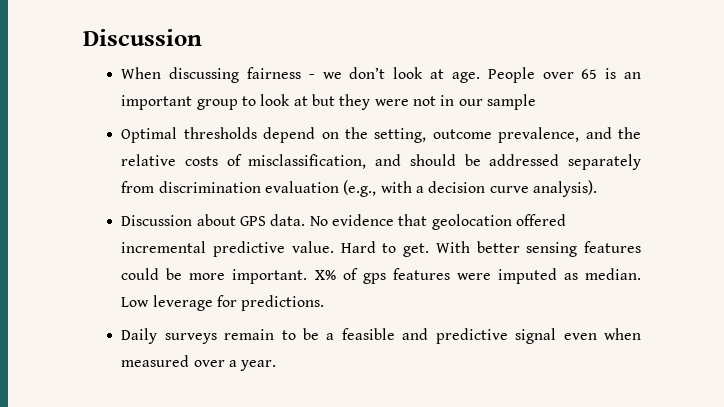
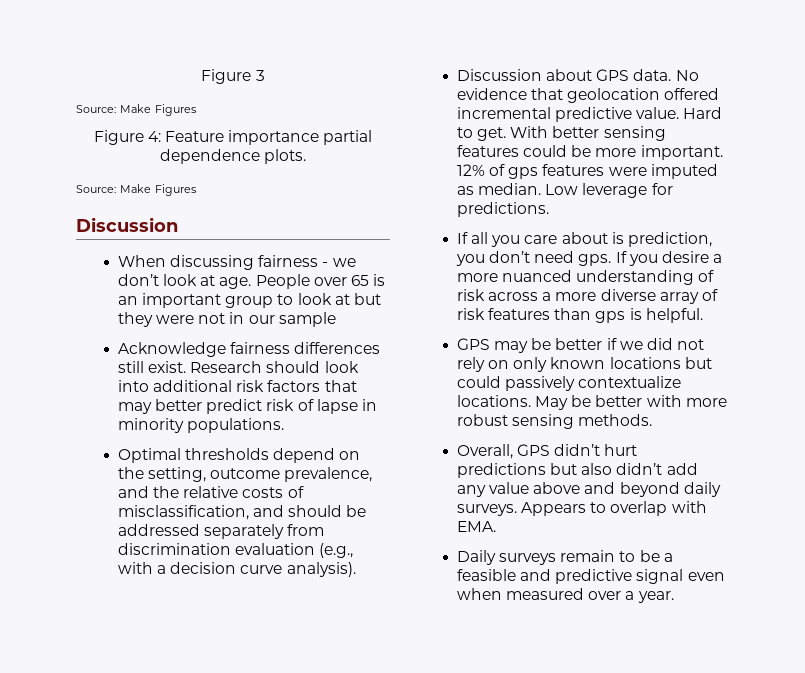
+ Figure 3
+ Source: Make Figures
+ Figure 4: Feature importance partial dependence plots.
+ Source: Make Figures
+ Acknowledge fairness differences still exist. Research should look into additional risk factors that may better predict risk of lapse in minority populations.
- X% of gps features were imputed as median.
+ 12% of gps features were imputed as median.
+ If all you care about is prediction, you don’t need gps. If you desire a more nuanced understanding of risk across a more diverse array of risk features than gps is helpful.
+ GPS may be better if we did not rely on only known locations but could passively contextualize locations. May be better with more robust sensing methods.
+ Overall, GPS didn’t hurt predictions but also didn’t add any value above and beyond daily surveys. Appears to overlap with EMA.

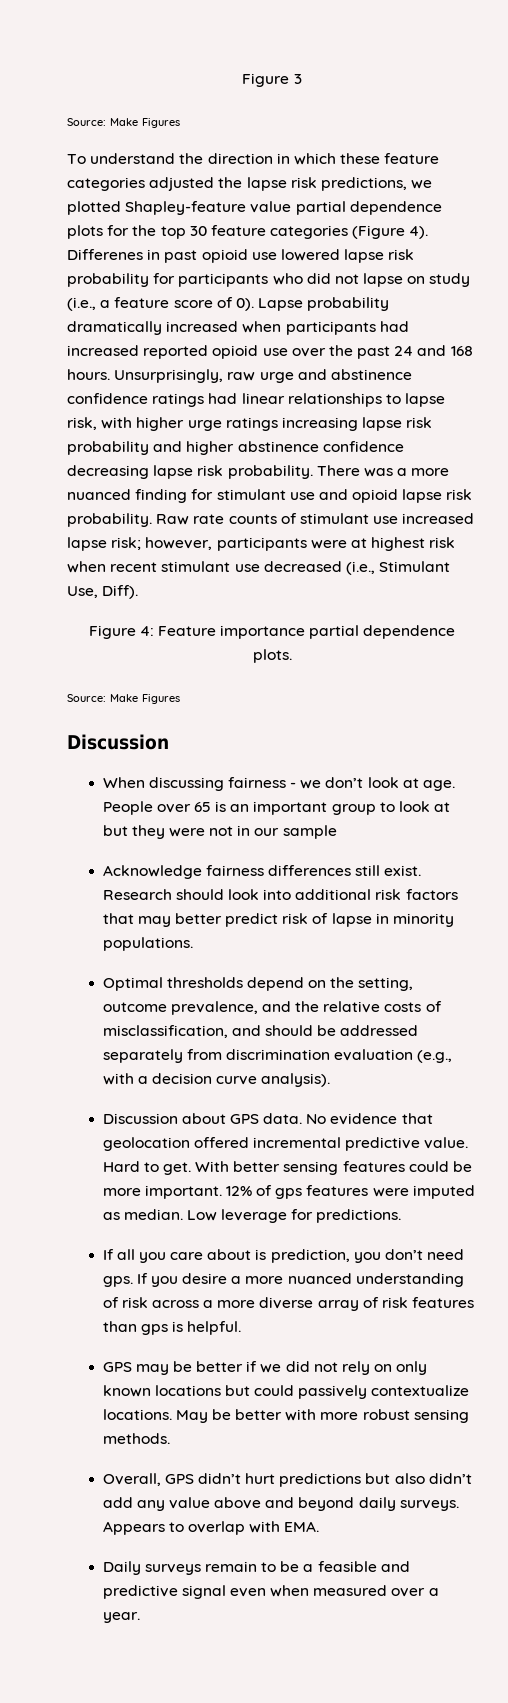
+ To understand the direction in which these feature categories adjusted the lapse risk predictions, we plotted Shapley-feature value partial dependence plots for the top 30 feature categories (Figure 4). Differenes in past opioid use lowered lapse risk probability for participants who did not lapse on study (i.e., a feature score of 0). Lapse probability dramatically increased when participants had increased reported opioid use over the past 24 and 168 hours. Unsurprisingly, raw urge and abstinence confidence ratings had linear relationships to lapse risk, with higher urge ratings increasing lapse risk probability and higher abstinence confidence decreasing lapse risk probability. There was a more nuanced finding for stimulant use and opioid lapse risk probability. Raw rate counts of stimulant use increased lapse risk; however, participants were at highest risk when recent stimulant use decreased (i.e., Stimulant Use, Diff).

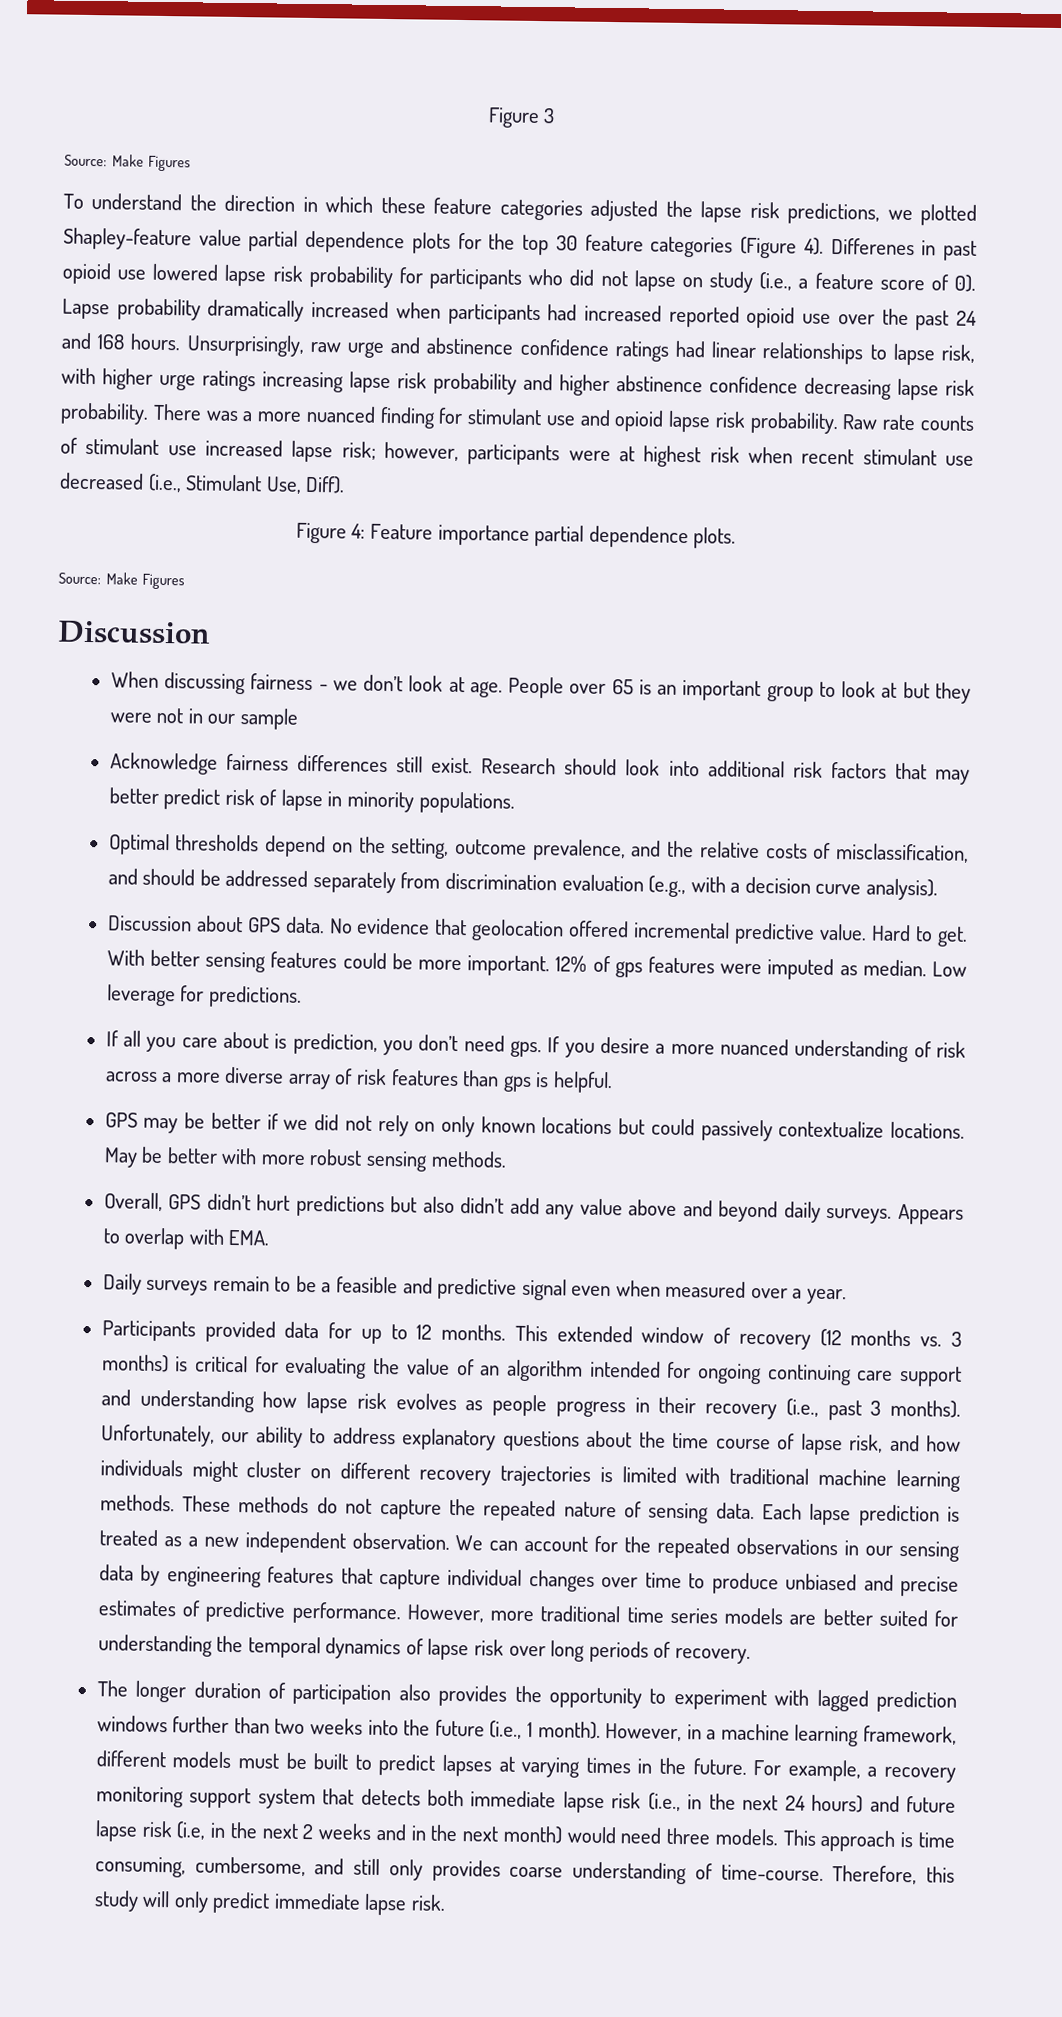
+ Participants provided data for up to 12 months. This extended window of recovery (12 months vs. 3 months) is critical for evaluating the value of an algorithm intended for ongoing continuing care support and understanding how lapse risk evolves as people progress in their recovery (i.e., past 3 months). Unfortunately, our ability to address explanatory questions about the time course of lapse risk, and how individuals might cluster on different recovery trajectories is limited with traditional machine learning methods. These methods do not capture the repeated nature of sensing data. Each lapse prediction is treated as a new independent observation. We can account for the repeated observations in our sensing data by engineering features that capture individual changes over time to produce unbiased and precise estimates of predictive performance. However, more traditional time series models are better suited for understanding the temporal dynamics of lapse risk over long periods of recovery.
+ The longer duration of participation also provides the opportunity to experiment with lagged prediction windows further than two weeks into the future (i.e., 1 month). However, in a machine learning framework, different models must be built to predict lapses at varying times in the future. For example, a recovery monitoring support system that detects both immediate lapse risk (i.e., in the next 24 hours) and future lapse risk (i.e, in the next 2 weeks and in the next month) would need three models. This approach is time consuming, cumbersome, and still only provides coarse understanding of time-course. Therefore, this study will only predict immediate lapse risk.

